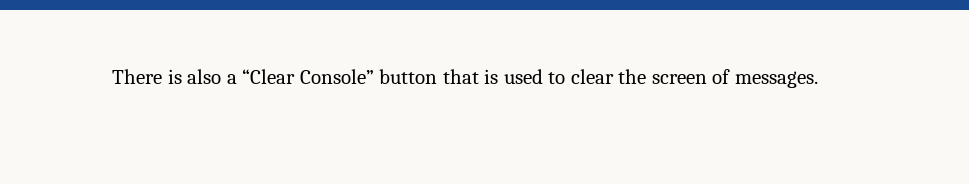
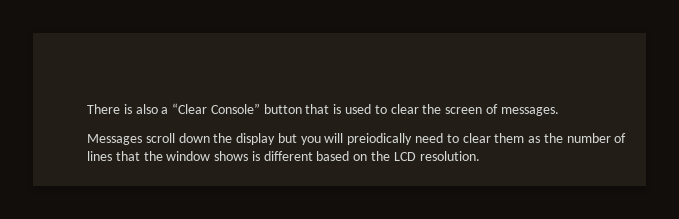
+ Messages scroll down the display but you will preiodically need to clear them as the number of lines that the window shows is different based on the LCD resolution.

